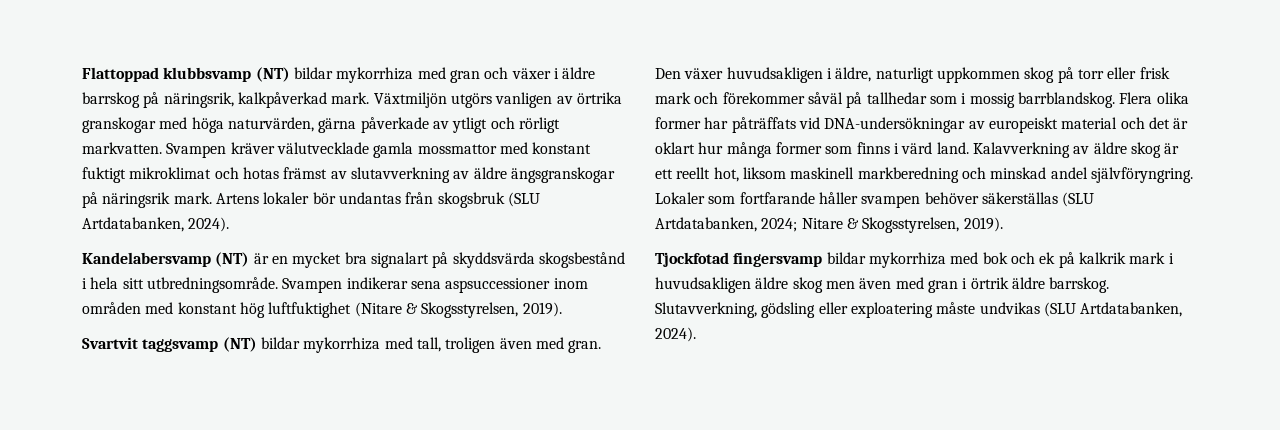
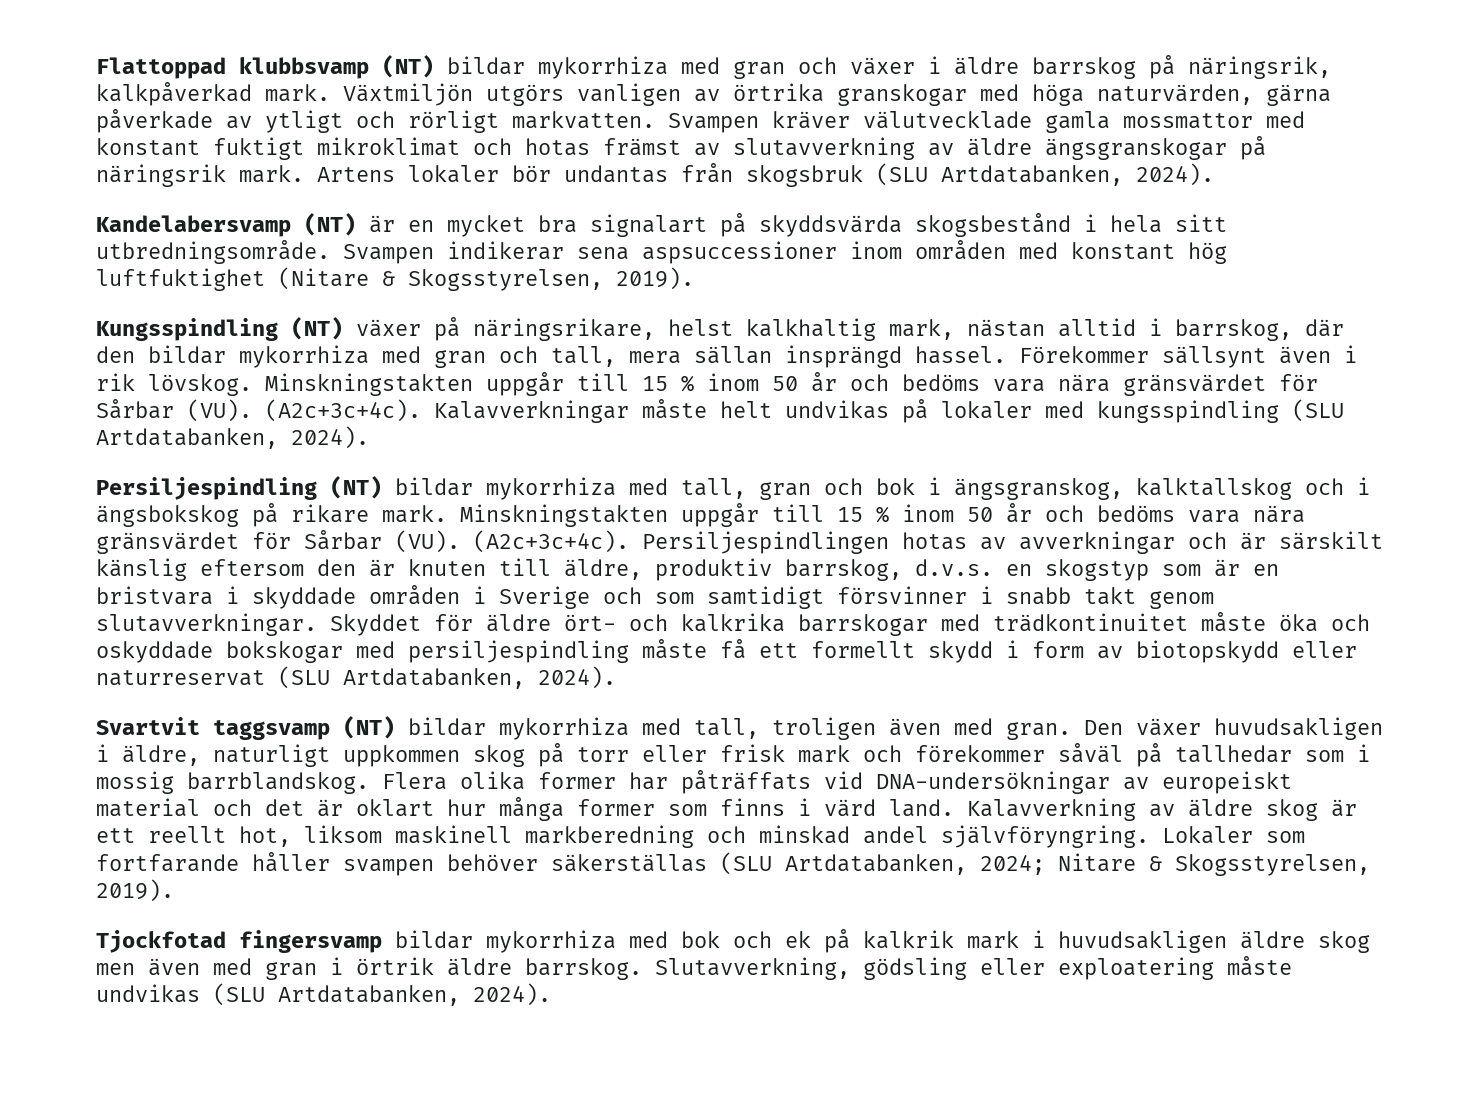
+ Kungsspindling (NT) växer på näringsrikare, helst kalkhaltig mark, nästan alltid i barrskog, där den bildar mykorrhiza med gran och tall, mera sällan insprängd hassel. Förekommer sällsynt även i rik lövskog. Minskningstakten uppgår till 15 % inom 50 år och bedöms vara nära gränsvärdet för Sårbar (VU). (A2c+3c+4c). Kalavverkningar måste helt undvikas på lokaler med kungsspindling (SLU Artdatabanken, 2024).
+ Persiljespindling (NT) bildar mykorrhiza med tall, gran och bok i ängsgranskog, kalktallskog och i ängsbokskog på rikare mark. Minskningstakten uppgår till 15 % inom 50 år och bedöms vara nära gränsvärdet för Sårbar (VU). (A2c+3c+4c). Persiljespindlingen hotas av avverkningar och är särskilt känslig eftersom den är knuten till äldre, produktiv barrskog, d.v.s. en skogstyp som är en bristvara i skyddade områden i Sverige och som samtidigt försvinner i snabb takt genom slutavverkningar. Skyddet för äldre ört- och kalkrika barrskogar med trädkontinuitet måste öka och oskyddade bokskogar med persiljespindling måste få ett formellt skydd i form av biotopskydd eller naturreservat (SLU Artdatabanken, 2024).

